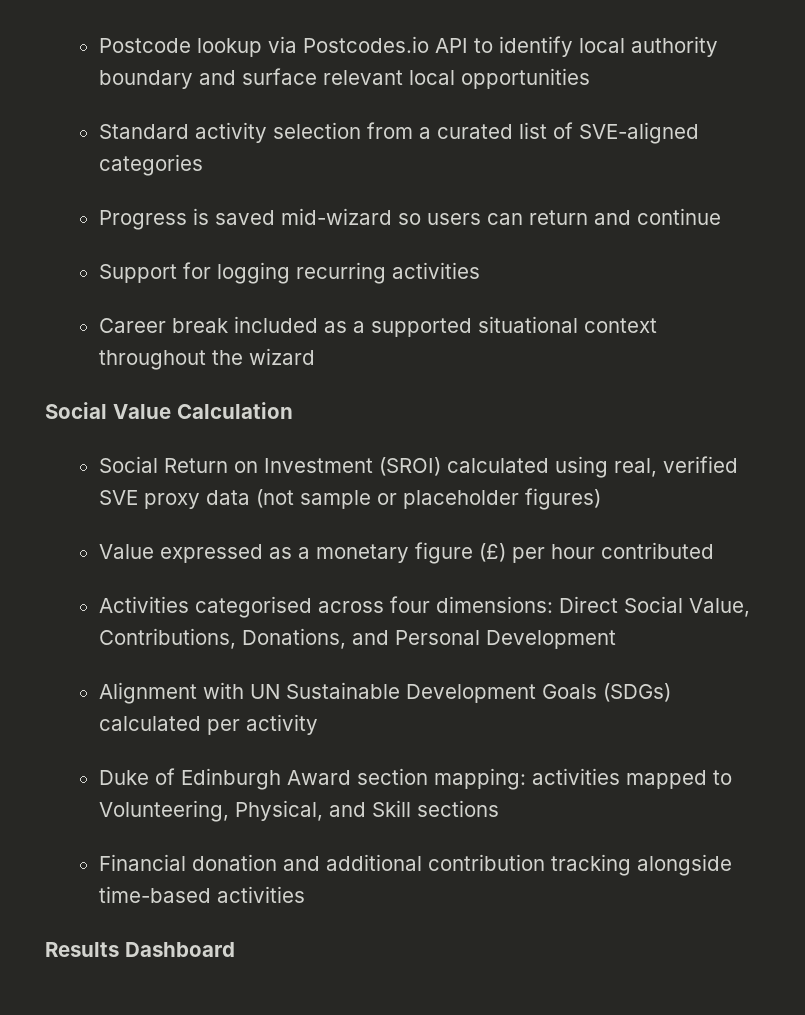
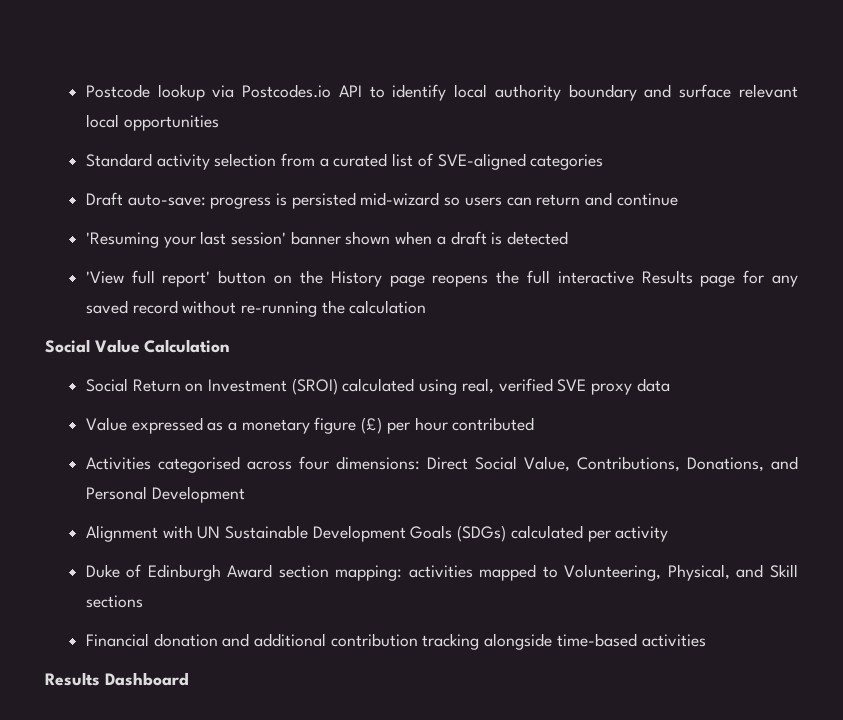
- Progress is saved mid-wizard so users can return and continue
+ Draft auto-save: progress is persisted mid-wizard so users can return and continue
- Support for logging recurring activities
- Career break included as a supported situational context throughout the wizard
+ 'Resuming your last session' banner shown when a draft is detected
+ 'View full report' button on the History page reopens the full interactive Results page for any saved record without re-running the calculation
- Social Return on Investment (SROI) calculated using real, verified SVE proxy data (not sample or placeholder figures)
+ Social Return on Investment (SROI) calculated using real, verified SVE proxy data

